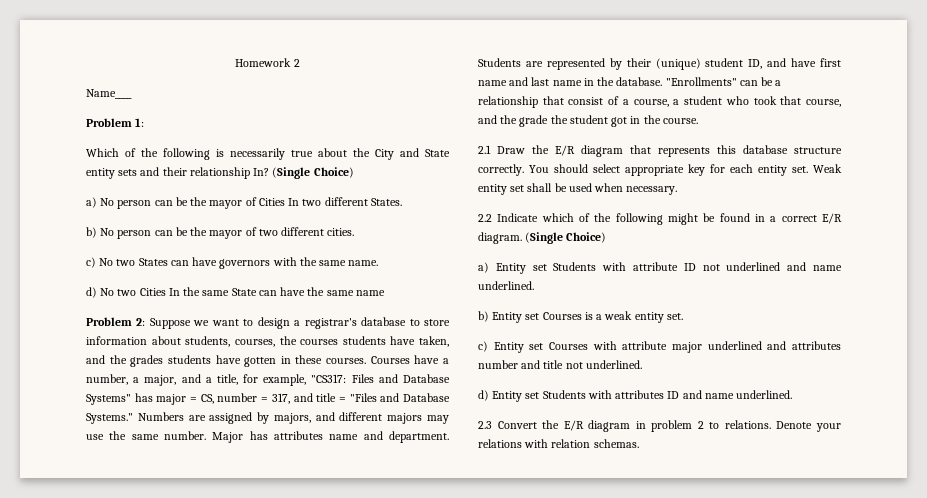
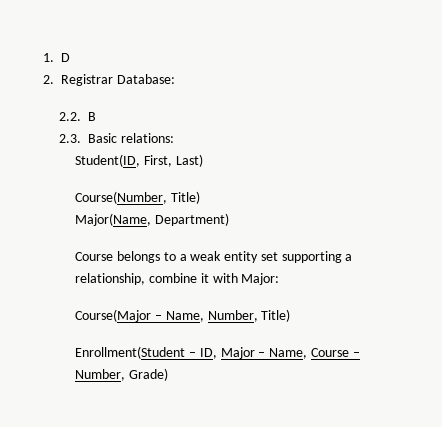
- Homework 2
- Name____
- Problem 1:
- Which of the following is necessarily true about the City and State entity sets and their relationship In? (Single Choice)
- a) No person can be the mayor of Cities In two different States.
- b) No person can be the mayor of two different cities.
- c) No two States can have governors with the same name.
- d) No two Cities In the same State can have the same name
- Problem 2: Suppose we want to design a registrar's database to store information about students, courses, the courses students have taken, and the grades students have gotten in these courses. Courses have a number, a major, and a title, for example, "CS317: Files and Database Systems" has major = CS, number = 317, and title = "Files and Database Systems." Numbers are assigned by majors, and different majors may use the same number. Major has attributes name and department. Students are represented by their (unique) student ID, and have first name and last name in the database. "Enrollments" can be a relationship that consist of a course, a student who took that course, and the grade the student got in the course.
- 2.1 Draw the E/R diagram that represents this database structure correctly. You should select appropriate key for each entity set. Weak entity set shall be used when necessary.
- 2.2 Indicate which of the following might be found in a correct E/R diagram. (Single Choice)
- a) Entity set Students with attribute ID not underlined and name underlined.
- b) Entity set Courses is a weak entity set.
- c) Entity set Courses with attribute major underlined and attributes number and title not underlined.
- d) Entity set Students with attributes ID and name underlined.
- 2.3 Convert the E/R diagram in problem 2 to relations. Denote your relations with relation schemas.
+ 1. D
+ 2. Registrar Database:
+ 2.2. B
+ 2.3. Basic relations:
+ Student(ID, First, Last)
+ Course(Number, Title)
+ Major(Name, Department)
+ Course belongs to a weak entity set supporting a relationship, combine it with Major:
+ Course(Major – Name, Number, Title)
+ Enrollment(Student – ID, Major – Name, Course – Number, Grade)

